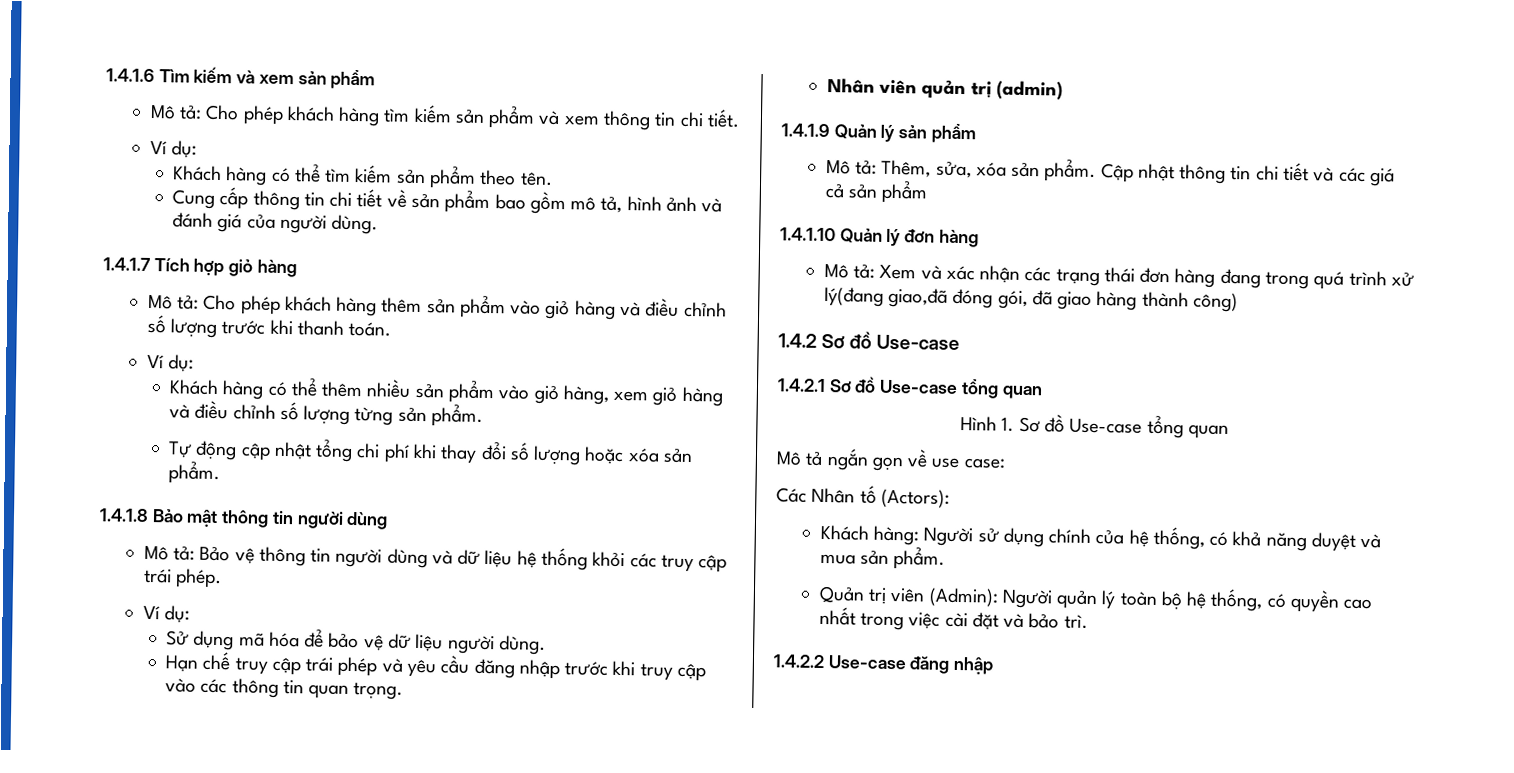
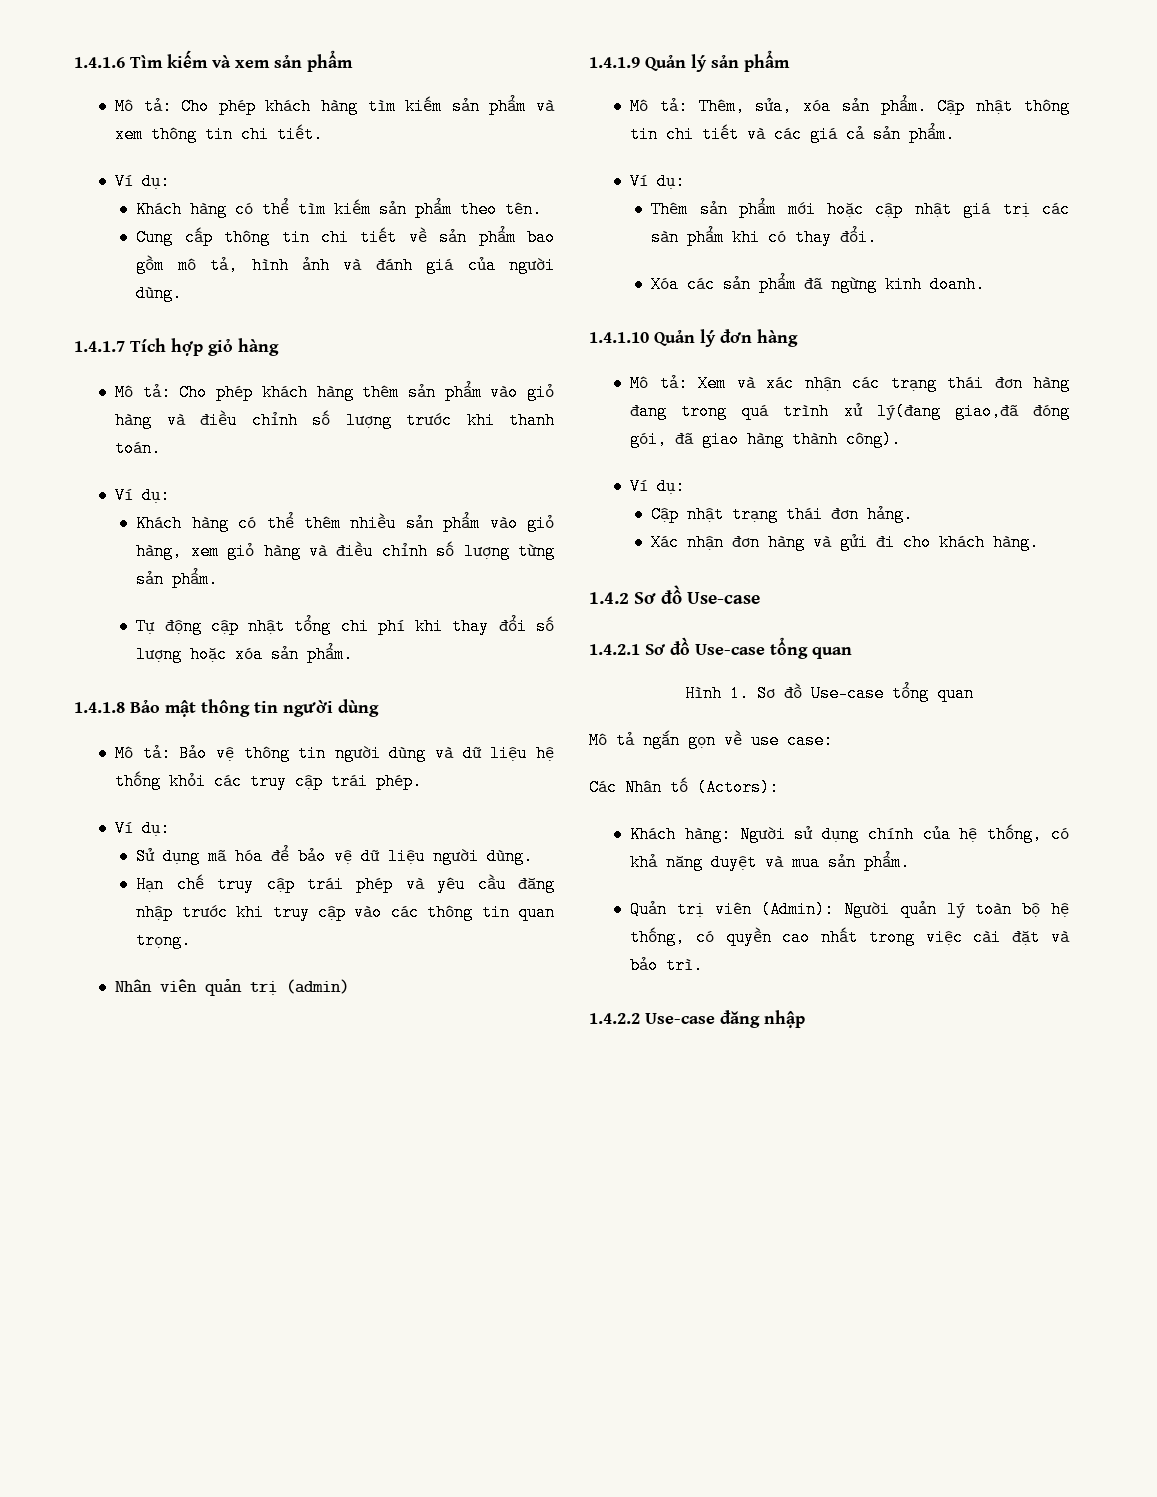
- Cập nhật thông tin chi tiết và các giá cả sản phẩm
+ Cập nhật thông tin chi tiết và các giá cả sản phẩm.
+ Ví dụ:
+ Thêm sản phẩm mới hoặc cập nhật giá trị các sàn phẩm khi có thay đổi.
+ Xóa các sản phẩm đã ngừng kinh doanh.
- Mô tả: Xem và xác nhận các trạng thái đơn hàng đang trong quá trình xử lý(đang giao,đã đóng gói, đã giao hàng thành công)
+ Mô tả: Xem và xác nhận các trạng thái đơn hàng đang trong quá trình xử lý(đang giao,đã đóng gói, đã giao hàng thành công).
+ Ví dụ:
+ Cập nhật trạng thái đơn hảng.
+ Xác nhận đơn hàng và gửi đi cho khách hàng.

